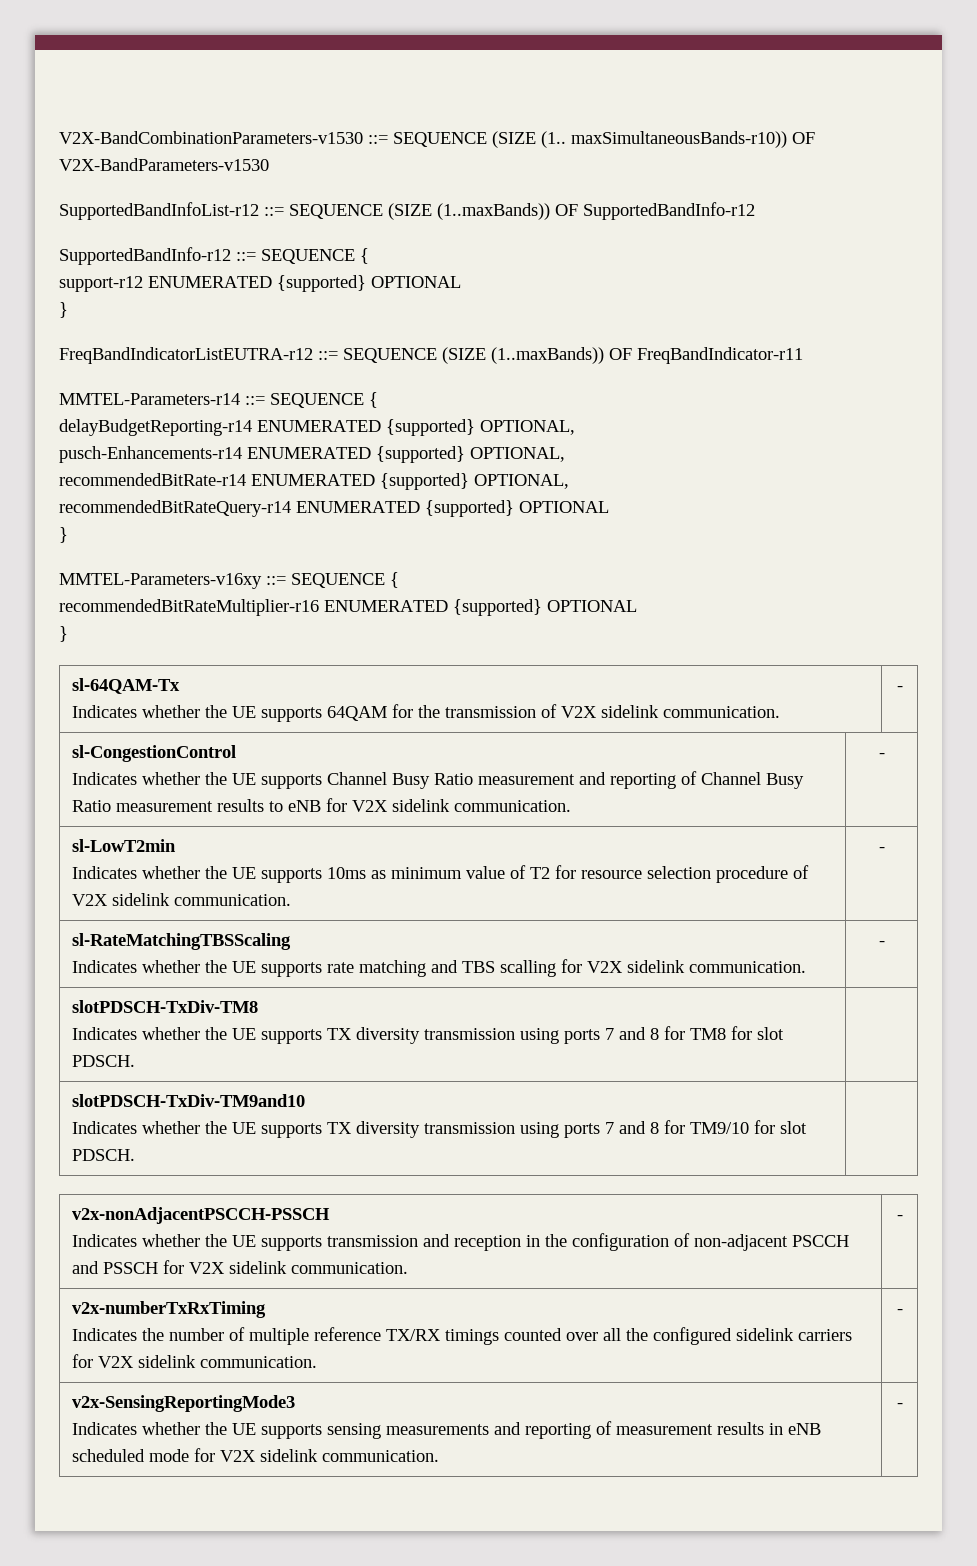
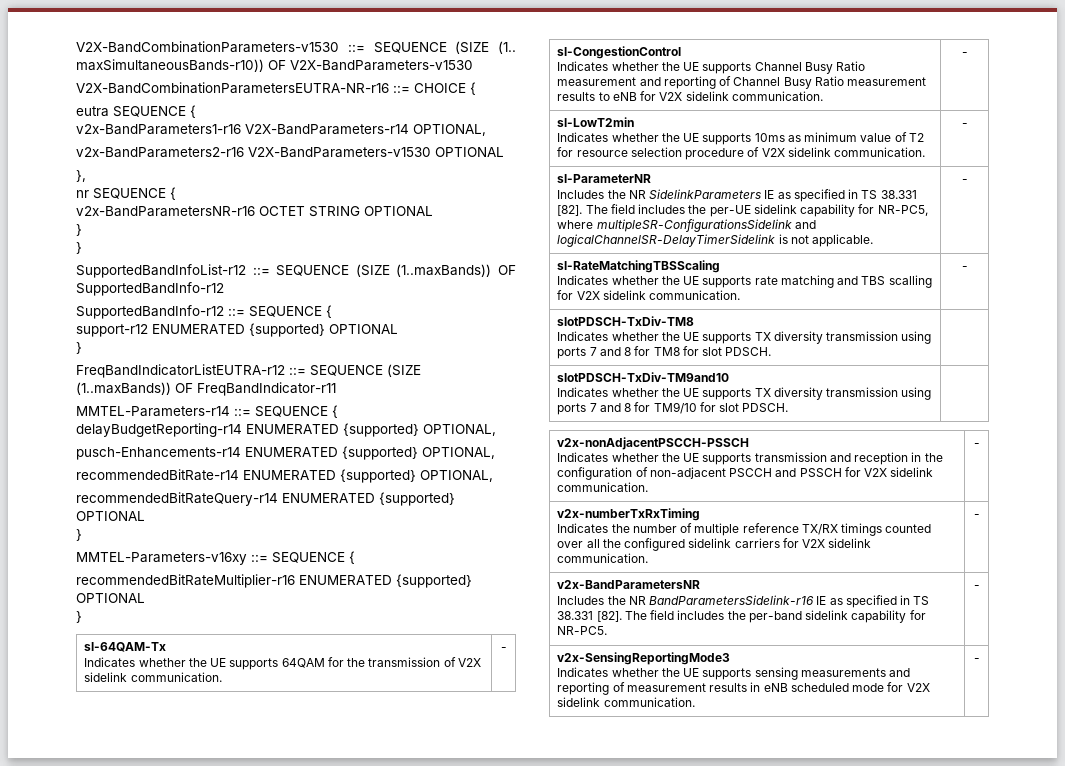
+ V2X-BandCombinationParametersEUTRA-NR-r16 ::= CHOICE {
+ eutra SEQUENCE {
+ v2x-BandParameters1-r16 V2X-BandParameters-r14 OPTIONAL,
+ v2x-BandParameters2-r16 V2X-BandParameters-v1530 OPTIONAL
+ },
+ nr SEQUENCE {
+ v2x-BandParametersNR-r16 OCTET STRING OPTIONAL
+ }
+ }
+ sl-ParameterNR
+ Includes the NR SidelinkParameters IE as specified in TS 38.331 [82]. The field includes the per-UE sidelink capability for NR-PC5, where multipleSR-ConfigurationsSidelink and logicalChannelSR-DelayTimerSidelink is not applicable. | -
+ v2x-BandParametersNR
+ Includes the NR BandParametersSidelink-r16 IE as specified in TS 38.331 [82]. The field includes the per-band sidelink capability for NR-PC5. | -

